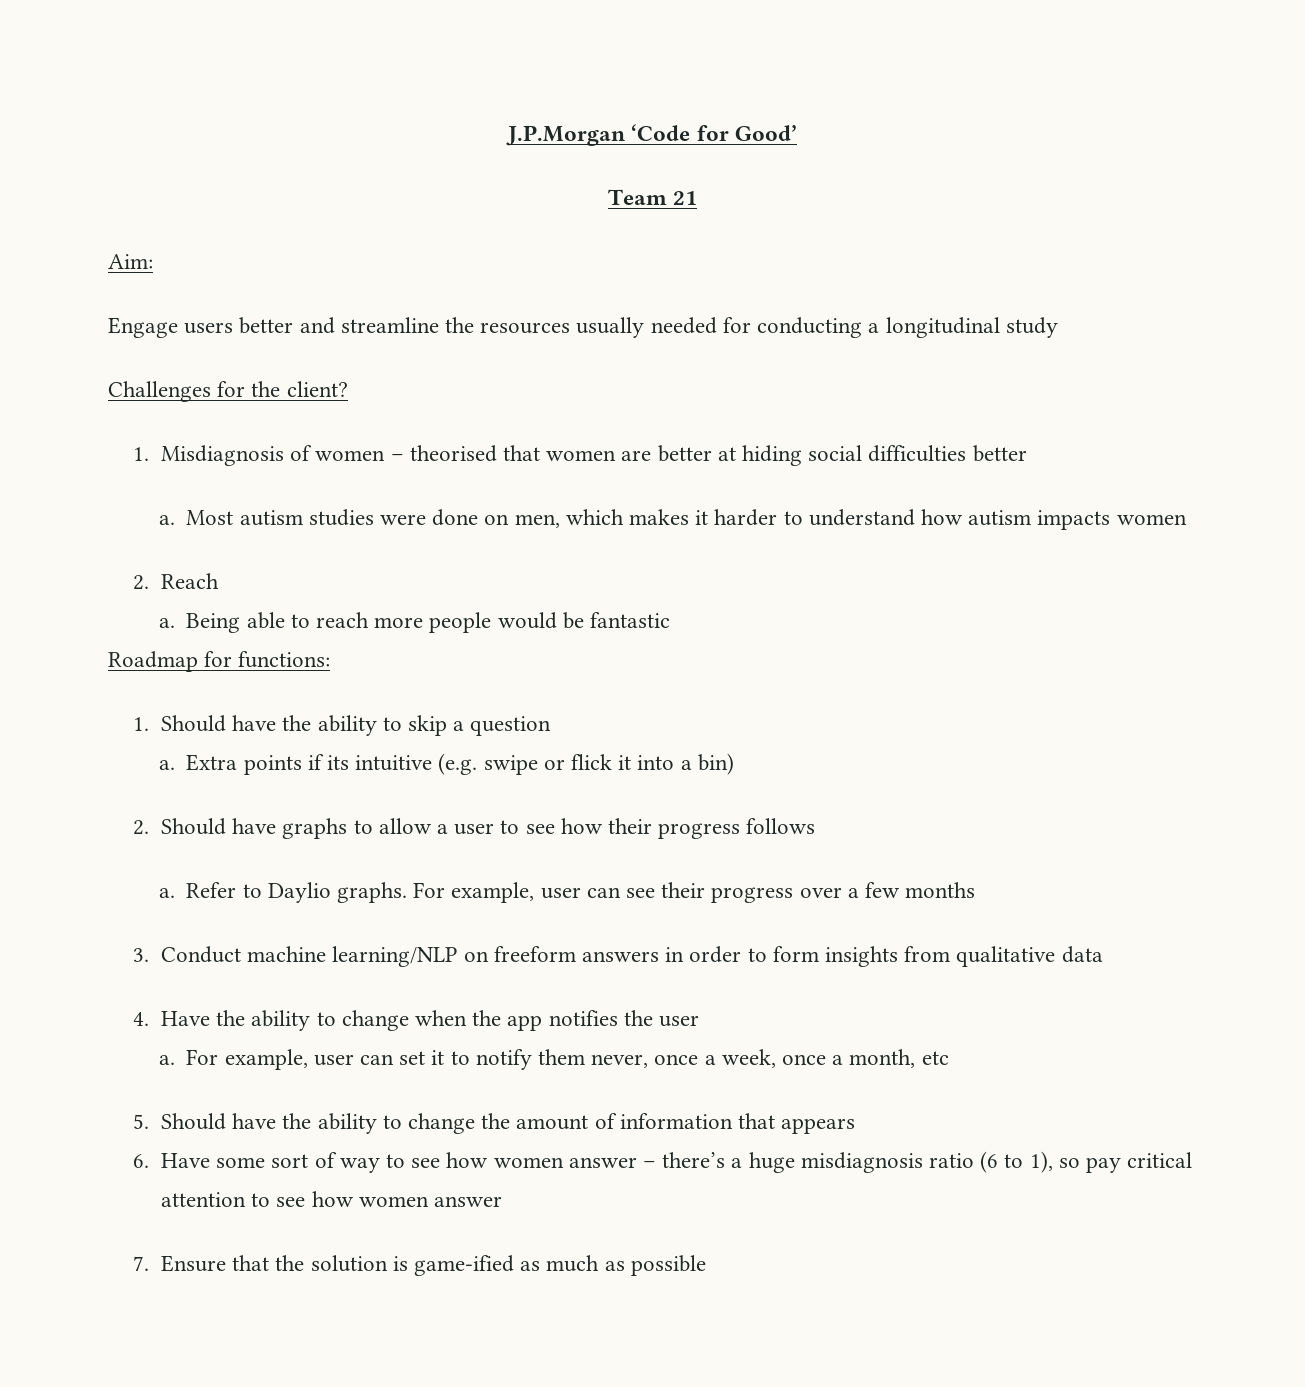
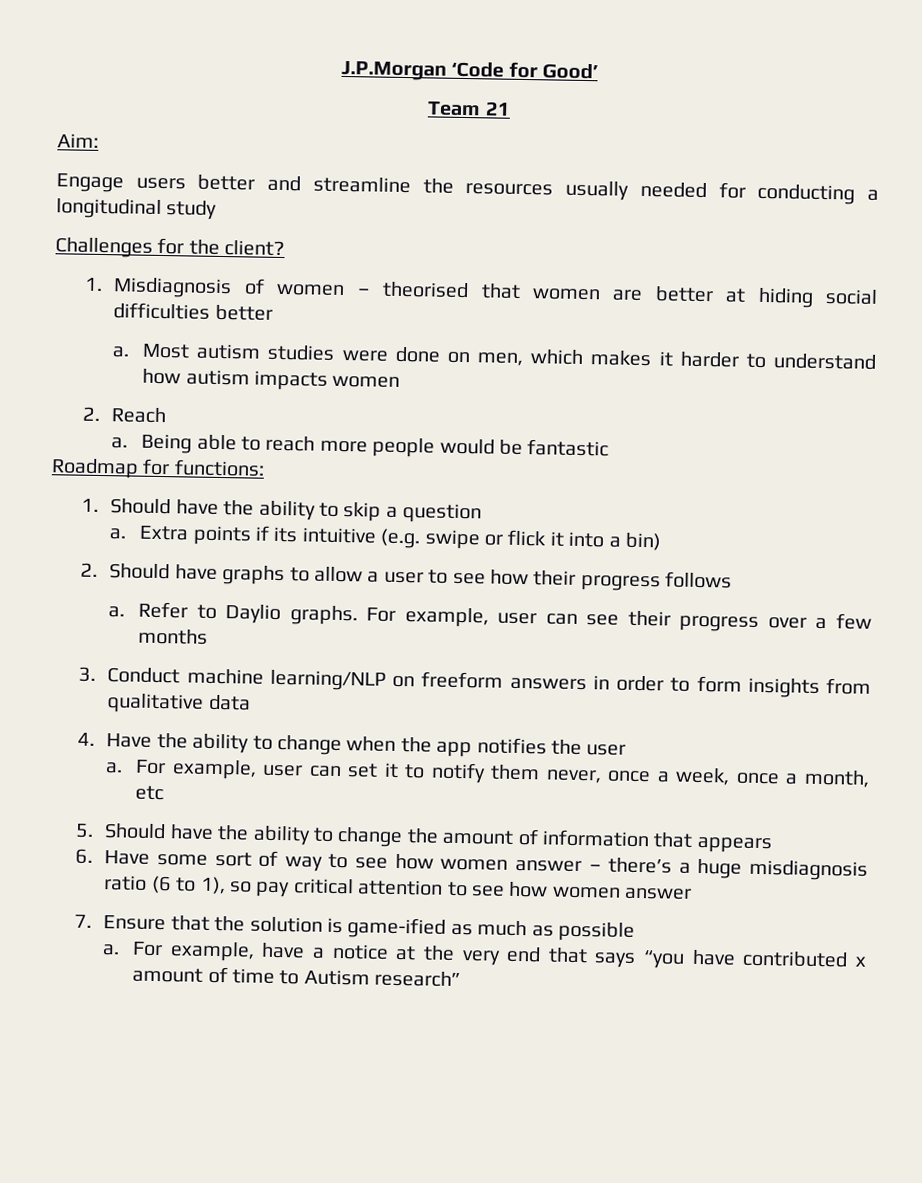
+ a. For example, have a notice at the very end that says “you have contributed x amount of time to Autism research”

